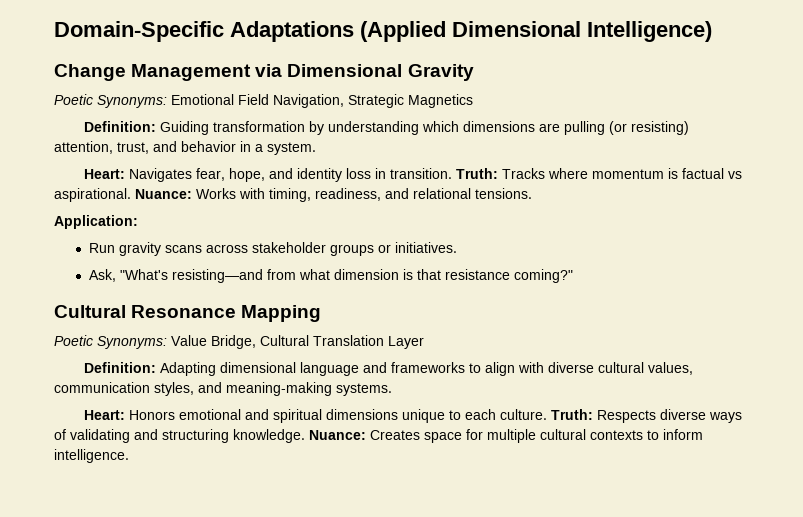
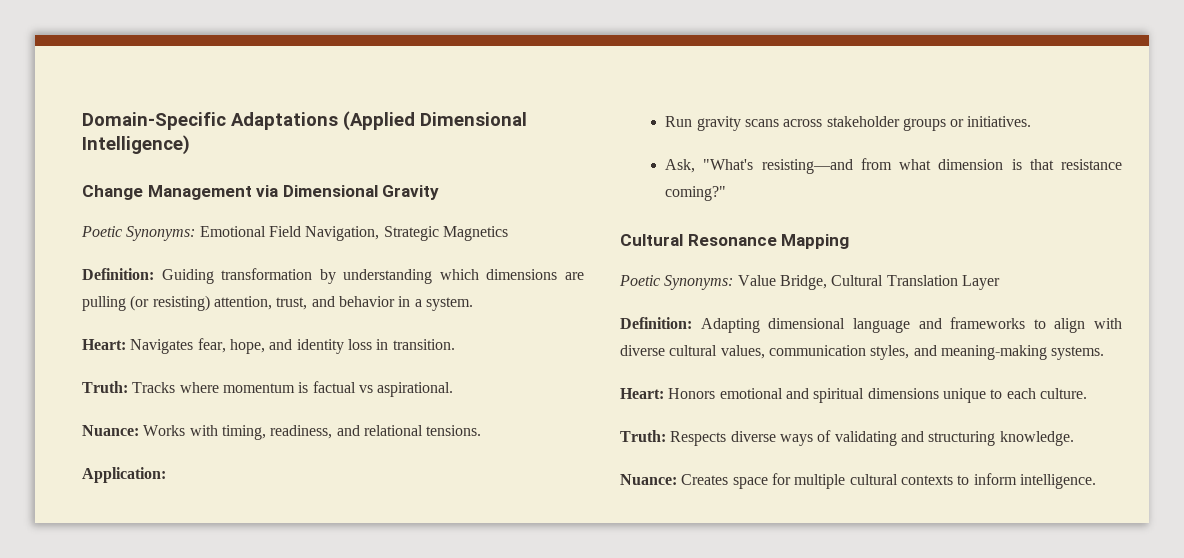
- Heart: Navigates fear, hope, and identity loss in transition. Truth: Tracks where momentum is factual vs aspirational. Nuance: Works with timing, readiness, and relational tensions.
+ Heart: Navigates fear, hope, and identity loss in transition.
+ Truth: Tracks where momentum is factual vs aspirational.
+ Nuance: Works with timing, readiness, and relational tensions.
- Heart: Honors emotional and spiritual dimensions unique to each culture. Truth: Respects diverse ways of validating and structuring knowledge. Nuance: Creates space for multiple cultural contexts to inform intelligence.
+ Heart: Honors emotional and spiritual dimensions unique to each culture.
+ Truth: Respects diverse ways of validating and structuring knowledge.
+ Nuance: Creates space for multiple cultural contexts to inform intelligence.

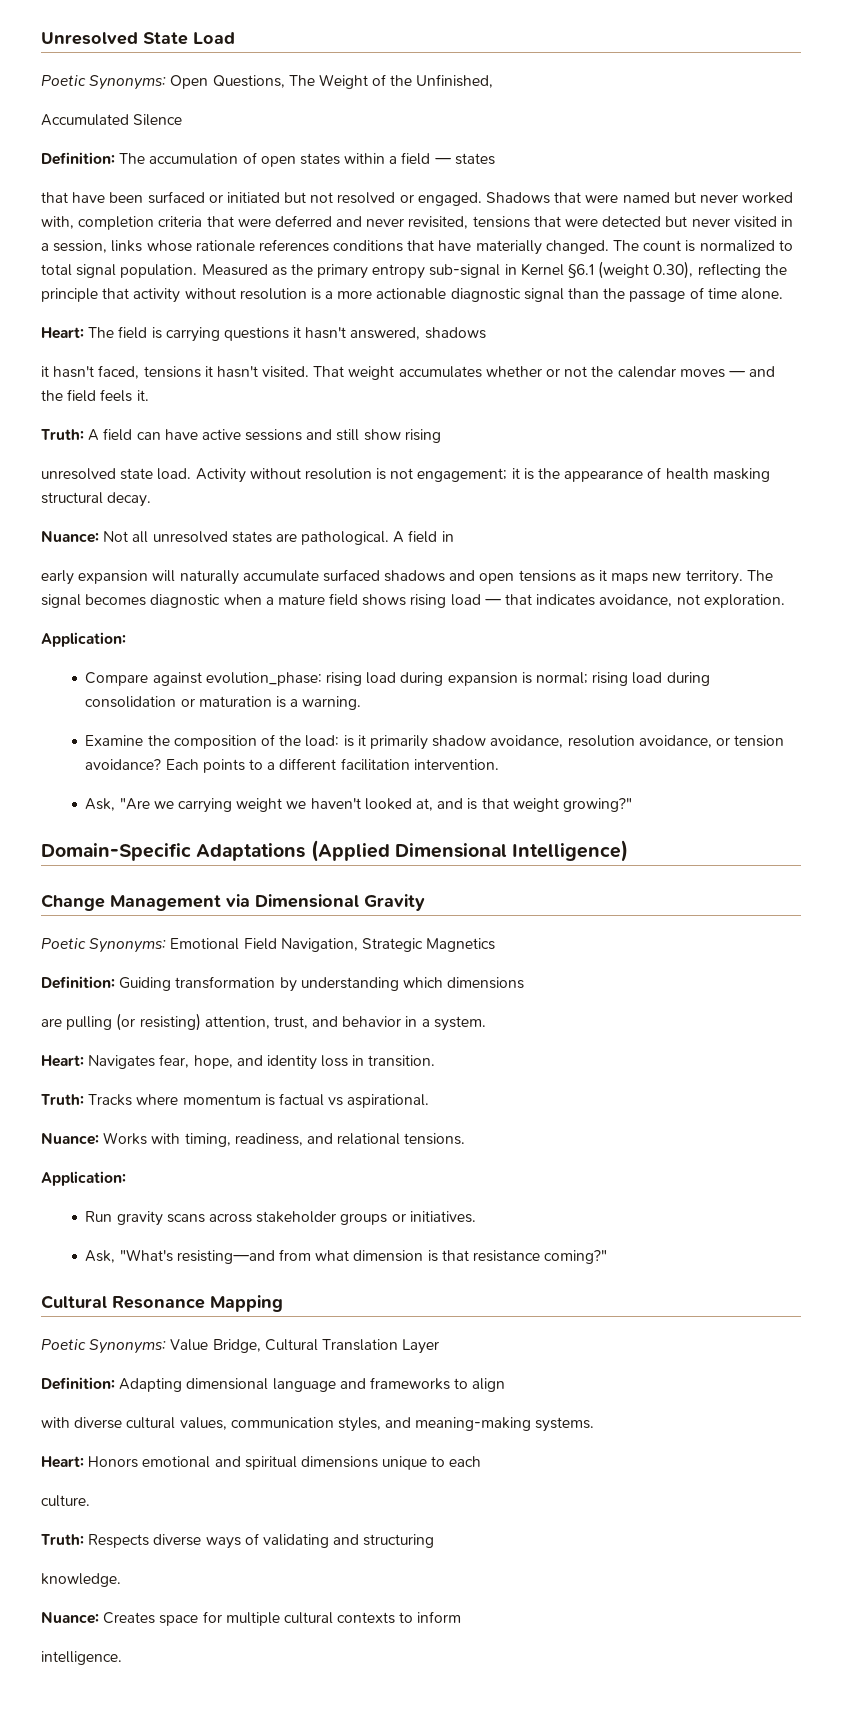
+ Unresolved State Load
+ Poetic Synonyms: Open Questions, The Weight of the Unfinished,
+ Accumulated Silence
+ Definition: The accumulation of open states within a field — states
+ that have been surfaced or initiated but not resolved or engaged. Shadows that were named but never worked with, completion criteria that were deferred and never revisited, tensions that were detected but never visited in a session, links whose rationale references conditions that have materially changed. The count is normalized to total signal population. Measured as the primary entropy sub-signal in Kernel §6.1 (weight 0.30), reflecting the principle that activity without resolution is a more actionable diagnostic signal than the passage of time alone.
+ Heart: The field is carrying questions it hasn't answered, shadows
+ it hasn't faced, tensions it hasn't visited. That weight accumulates whether or not the calendar moves — and the field feels it.
+ Truth: A field can have active sessions and still show rising
+ unresolved state load. Activity without resolution is not engagement; it is the appearance of health masking structural decay.
+ Nuance: Not all unresolved states are pathological. A field in
+ early expansion will naturally accumulate surfaced shadows and open tensions as it maps new territory. The signal becomes diagnostic when a mature field shows rising load — that indicates avoidance, not exploration.
+ Application:
+ Compare against evolution_phase: rising load during expansion is normal; rising load during consolidation or maturation is a warning.
+ Examine the composition of the load: is it primarily shadow avoidance, resolution avoidance, or tension avoidance? Each points to a different facilitation intervention.
+ Ask, "Are we carrying weight we haven't looked at, and is that weight growing?"
- Definition: Guiding transformation by understanding which dimensions are pulling (or resisting) attention, trust, and behavior in a system.
+ Definition: Guiding transformation by understanding which dimensions
+ are pulling (or resisting) attention, trust, and behavior in a system.
- Definition: Adapting dimensional language and frameworks to align with diverse cultural values, communication styles, and meaning-making systems.
+ Definition: Adapting dimensional language and frameworks to align
+ with diverse cultural values, communication styles, and meaning-making systems.
- Heart: Honors emotional and spiritual dimensions unique to each culture.
+ Heart: Honors emotional and spiritual dimensions unique to each
+ culture.
- Truth: Respects diverse ways of validating and structuring knowledge.
+ Truth: Respects diverse ways of validating and structuring
+ knowledge.
- Nuance: Creates space for multiple cultural contexts to inform intelligence.
+ Nuance: Creates space for multiple cultural contexts to inform
+ intelligence.

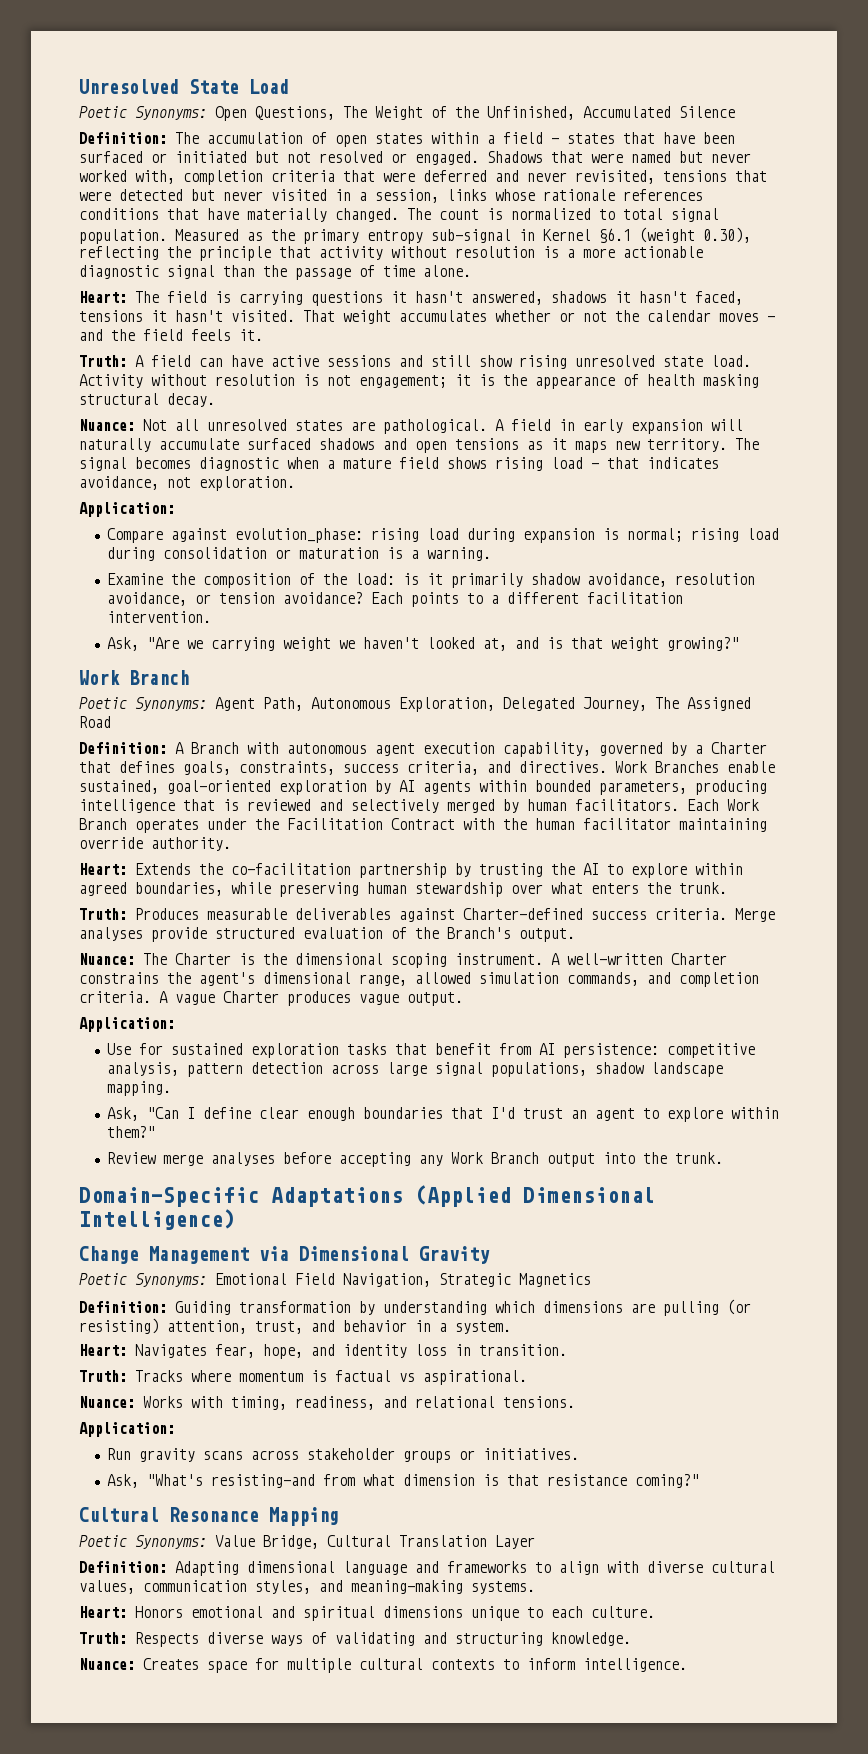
- Poetic Synonyms: Open Questions, The Weight of the Unfinished,
- Accumulated Silence
+ Poetic Synonyms: Open Questions, The Weight of the Unfinished, Accumulated Silence
- Definition: The accumulation of open states within a field — states
- that have been surfaced or initiated but not resolved or engaged.
+ Definition: The accumulation of open states within a field — states that have been surfaced or initiated but not resolved or engaged.
- Heart: The field is carrying questions it hasn't answered, shadows
- it hasn't faced, tensions it hasn't visited.
+ Heart: The field is carrying questions it hasn't answered, shadows it hasn't faced, tensions it hasn't visited.
- Truth: A field can have active sessions and still show rising
- unresolved state load.
+ Truth: A field can have active sessions and still show rising unresolved state load.
- A field in
- early expansion will naturally accumulate surfaced shadows and open tensions as it maps new territory.
+ A field in early expansion will naturally accumulate surfaced shadows and open tensions as it maps new territory.
  Ask, "Are we carrying weight we haven't looked at, and is that weight growing?"
+ Work Branch
+ Poetic Synonyms: Agent Path, Autonomous Exploration, Delegated Journey, The Assigned Road
+ Definition: A Branch with autonomous agent execution capability, governed by a Charter that defines goals, constraints, success criteria, and directives. Work Branches enable sustained, goal-oriented exploration by AI agents within bounded parameters, producing intelligence that is reviewed and selectively merged by human facilitators. Each Work Branch operates under the Facilitation Contract with the human facilitator maintaining override authority.
+ Heart: Extends the co-facilitation partnership by trusting the AI to explore within agreed boundaries, while preserving human stewardship over what enters the trunk.
+ Truth: Produces measurable deliverables against Charter-defined success criteria. Merge analyses provide structured evaluation of the Branch's output.
+ Nuance: The Charter is the dimensional scoping instrument. A well-written Charter constrains the agent's dimensional range, allowed simulation commands, and completion criteria. A vague Charter produces vague output.
+ Application:
+ Use for sustained exploration tasks that benefit from AI persistence: competitive analysis, pattern detection across large signal populations, shadow landscape mapping.
+ Ask, "Can I define clear enough boundaries that I'd trust an agent to explore within them?"
+ Review merge analyses before accepting any Work Branch output into the trunk.
- Definition: Guiding transformation by understanding which dimensions
- are pulling (or resisting) attention, trust, and behavior in a system.
+ Definition: Guiding transformation by understanding which dimensions are pulling (or resisting) attention, trust, and behavior in a system.
- Definition: Adapting dimensional language and frameworks to align
- with diverse cultural values, communication styles, and meaning-making systems.
+ Definition: Adapting dimensional language and frameworks to align with diverse cultural values, communication styles, and meaning-making systems.
- Heart: Honors emotional and spiritual dimensions unique to each
- culture.
+ Heart: Honors emotional and spiritual dimensions unique to each culture.
- Truth: Respects diverse ways of validating and structuring
- knowledge.
+ Truth: Respects diverse ways of validating and structuring knowledge.
- Nuance: Creates space for multiple cultural contexts to inform
- intelligence.
+ Nuance: Creates space for multiple cultural contexts to inform intelligence.

